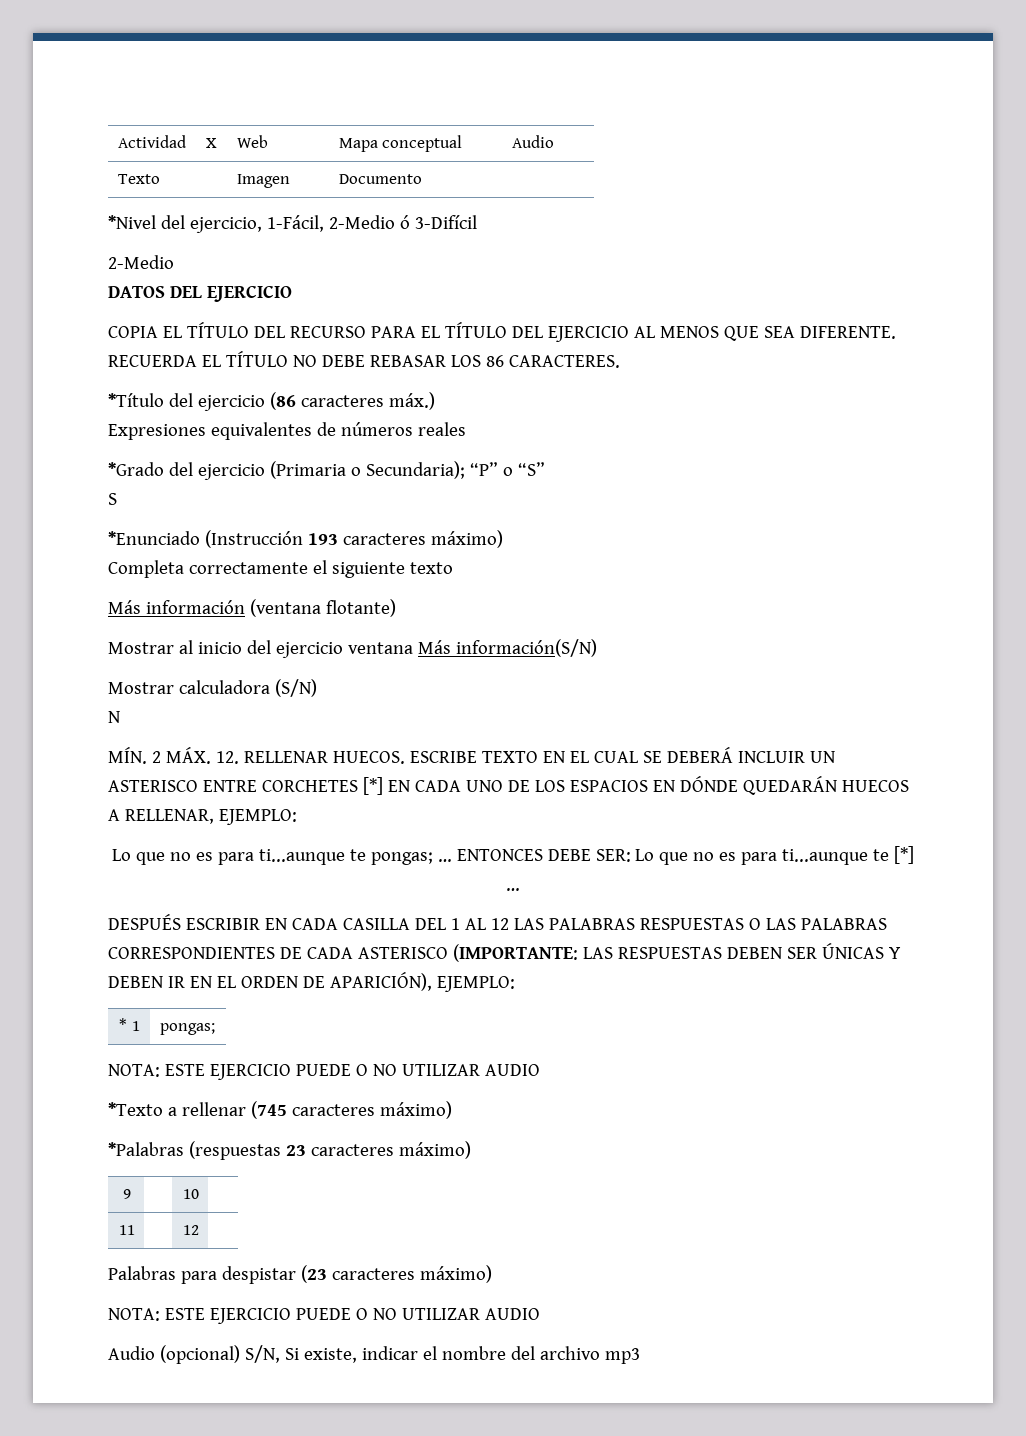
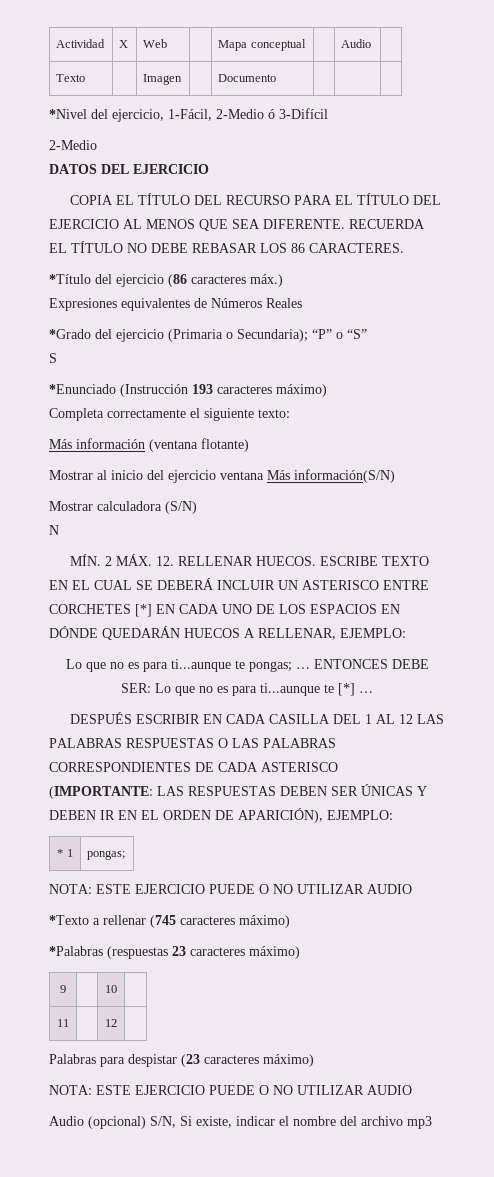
- Expresiones equivalentes de números reales
+ Expresiones equivalentes de Números Reales
- Completa correctamente el siguiente texto
+ Completa correctamente el siguiente texto:

